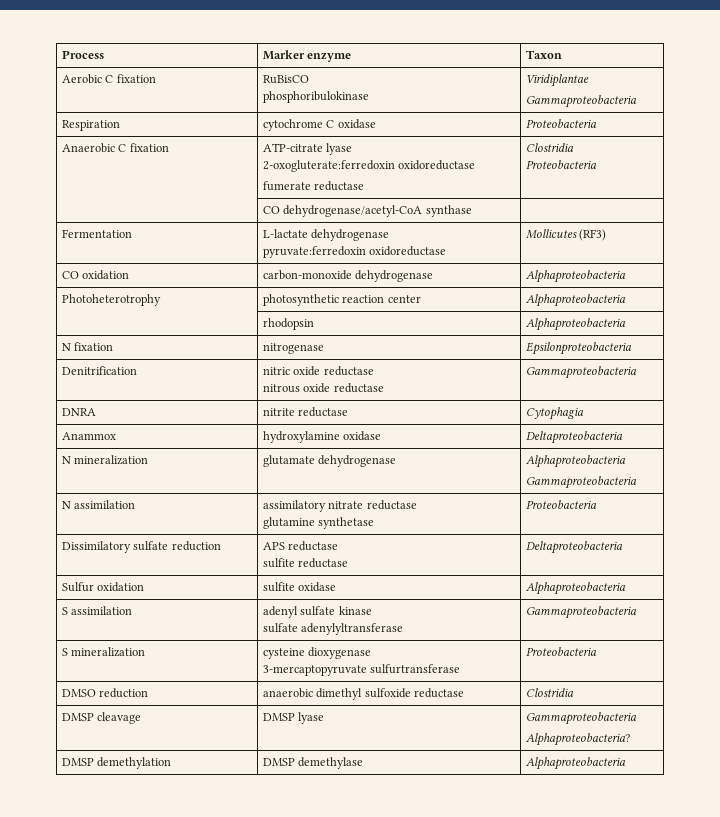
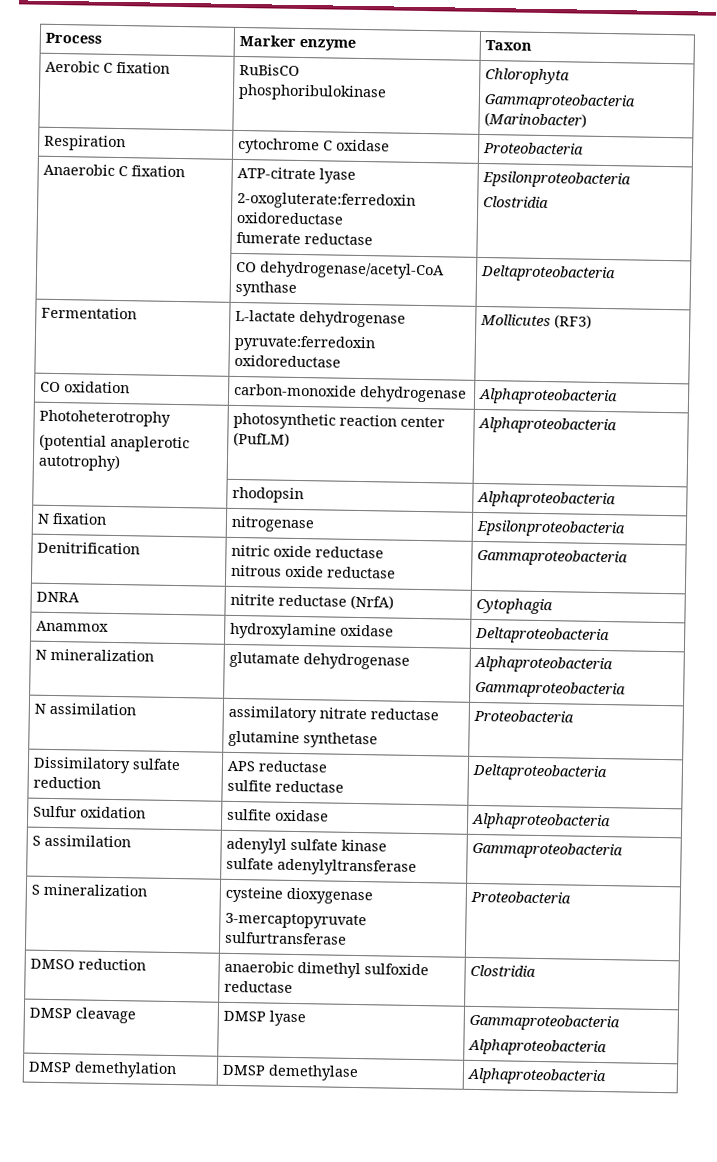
  Aerobic C fixation | RuBisCO
- phosphoribulokinase | Viridiplantae
- Gammaproteobacteria
+ phosphoribulokinase | Chlorophyta
+ Gammaproteobacteria (Marinobacter)
  Anaerobic C fixation | ATP-citrate lyase
  2-oxogluterate:ferredoxin oxidoreductase
- fumerate reductase | Clostridia
- Proteobacteria
+ fumerate reductase | Epsilonproteobacteria
+ Clostridia
- | CO dehydrogenase/acetyl-CoA synthase |
+ | CO dehydrogenase/acetyl-CoA synthase | Deltaproteobacteria
- Photoheterotrophy | photosynthetic reaction center | Alphaproteobacteria
+ Photoheterotrophy
+ (potential anaplerotic autotrophy) | photosynthetic reaction center (PufLM) | Alphaproteobacteria
- DNRA | nitrite reductase | Cytophagia
+ DNRA | nitrite reductase (NrfA) | Cytophagia
- S assimilation | adenyl sulfate kinase
+ S assimilation | adenylyl sulfate kinase
  DMSP cleavage | DMSP lyase | Gammaproteobacteria
- Alphaproteobacteria?
+ Alphaproteobacteria

